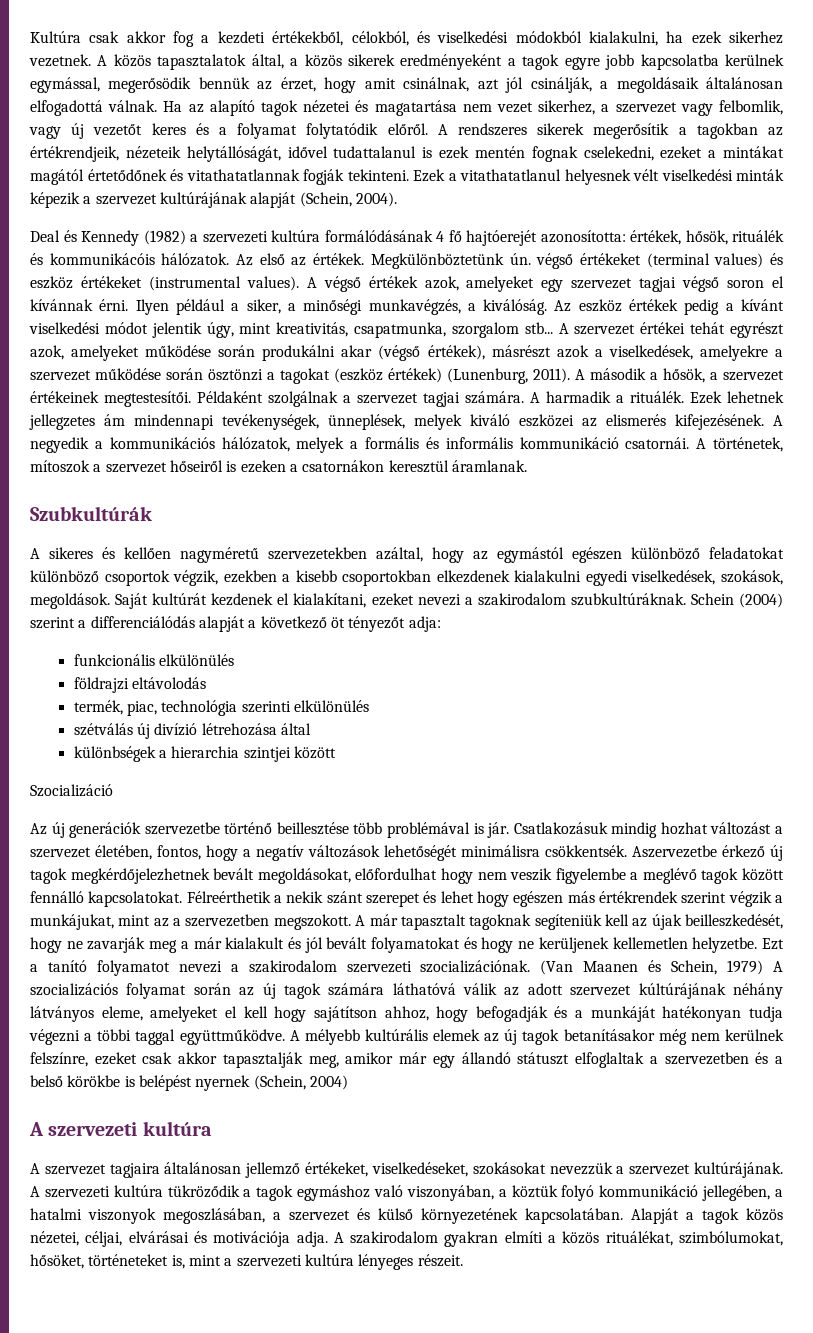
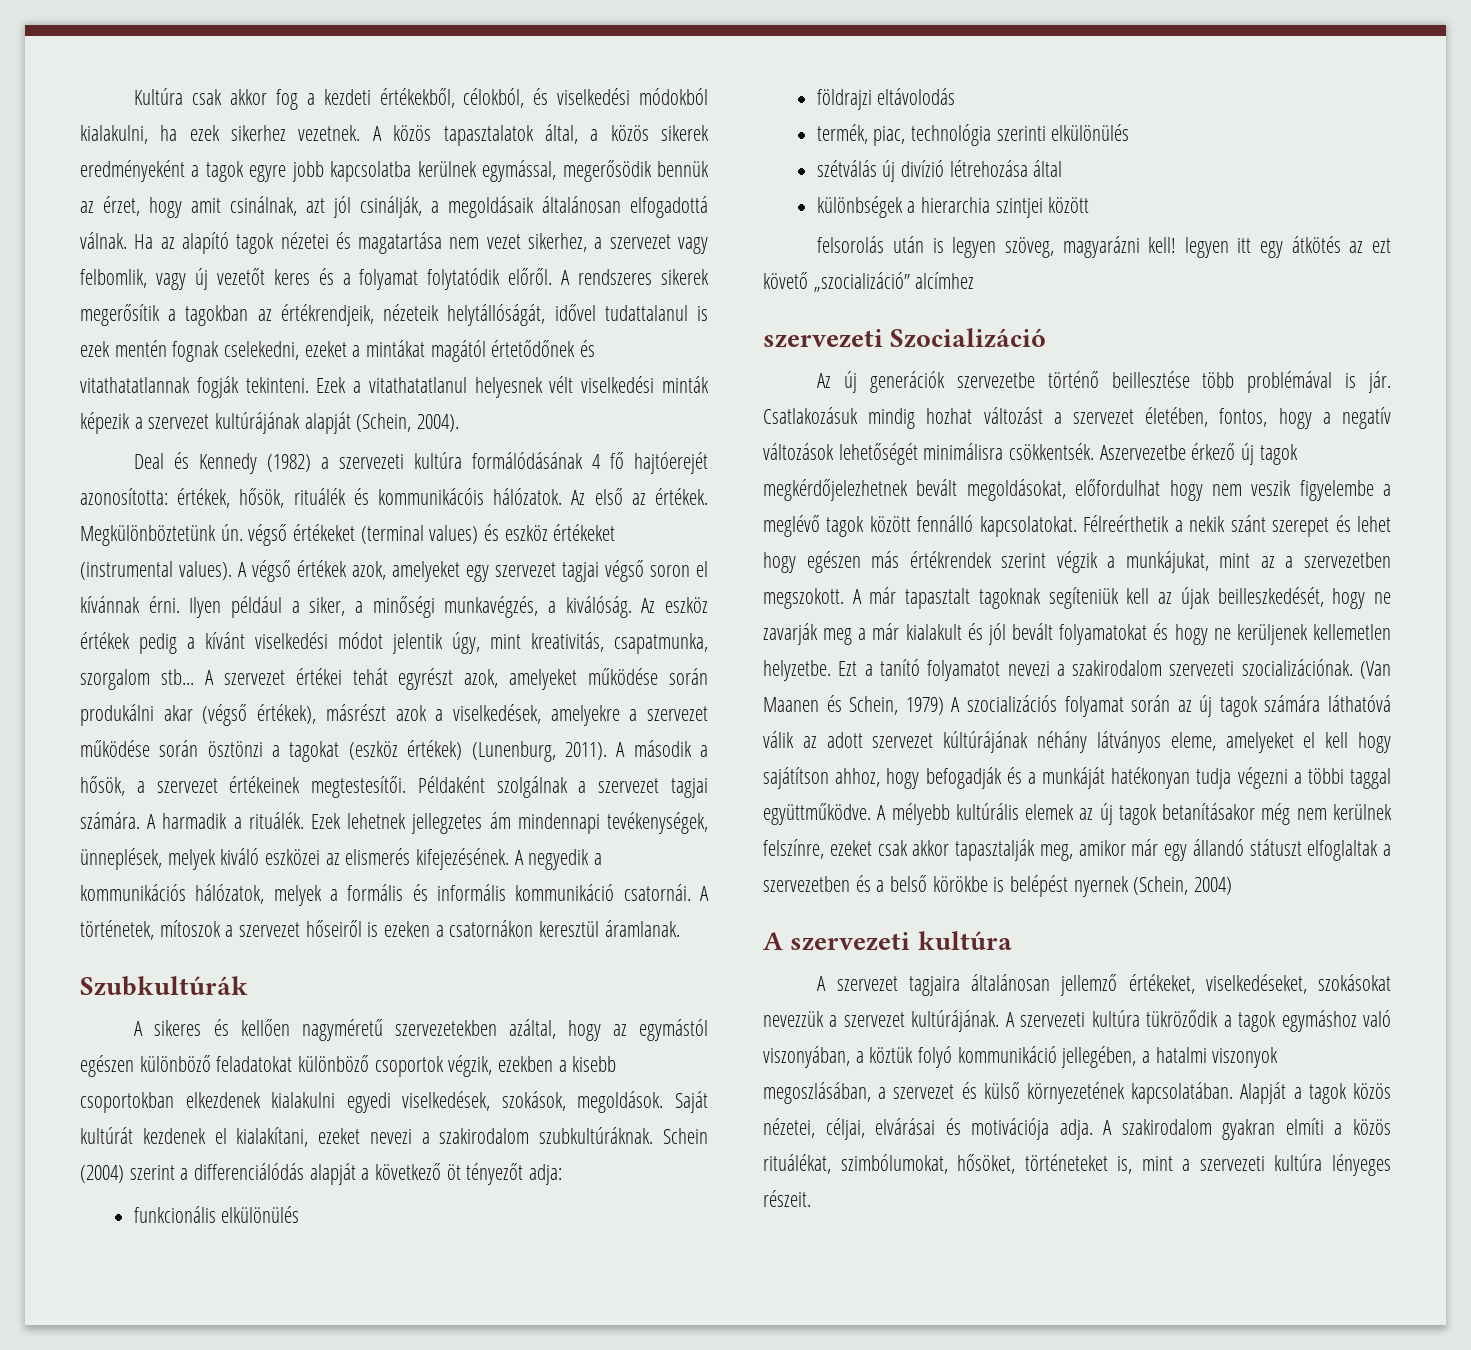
- Szocializáció
+ felsorolás után is legyen szöveg, magyarázni kell! legyen itt egy átkötés az ezt követő „szocializáció” alcímhez
+ szervezeti Szocializáció

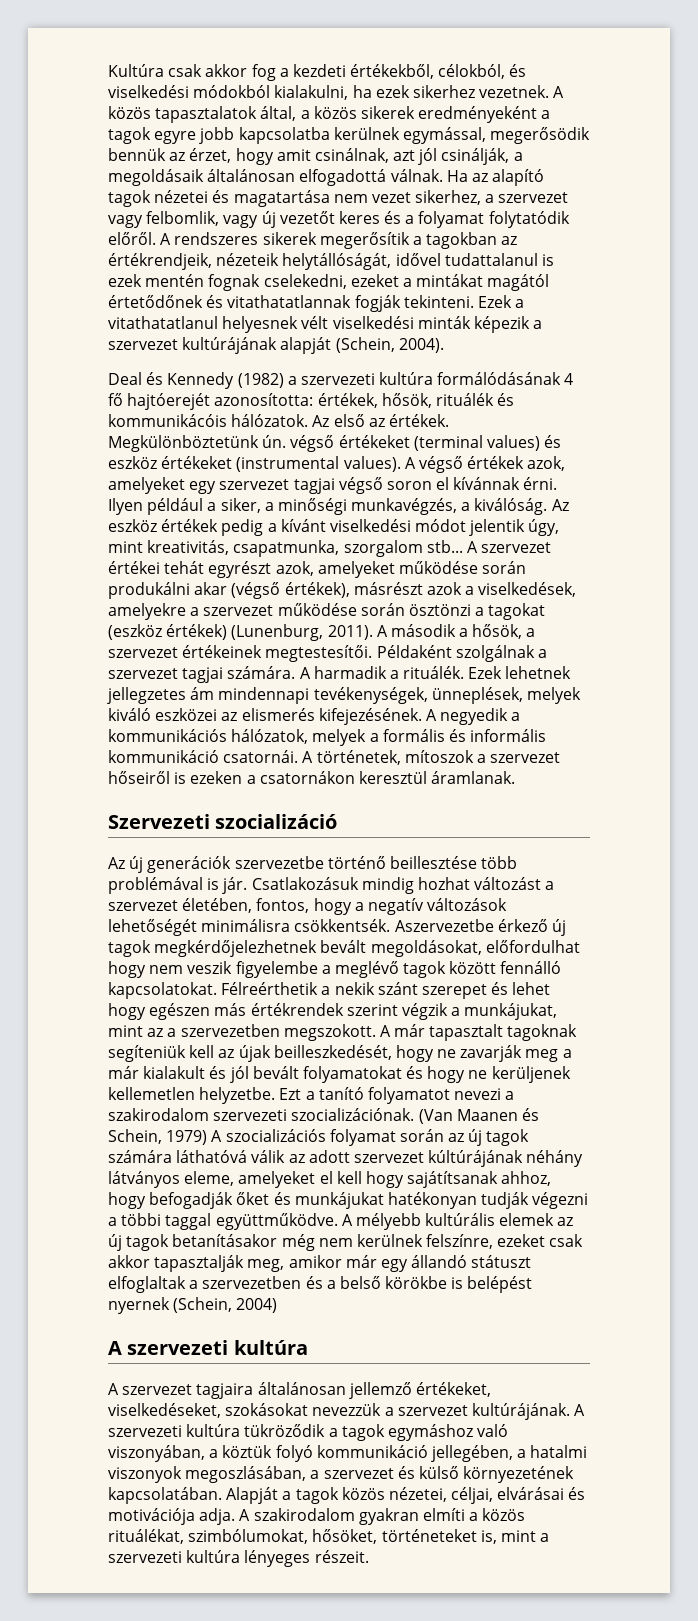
- Szubkultúrák
- A sikeres és kellően nagyméretű szervezetekben azáltal, hogy az egymástól egészen különböző feladatokat különböző csoportok végzik, ezekben a kisebb csoportokban elkezdenek kialakulni egyedi viselkedések, szokások, megoldások. Saját kultúrát kezdenek el kialakítani, ezeket nevezi a szakirodalom szubkultúráknak. Schein (2004) szerint a differenciálódás alapját a következő öt tényezőt adja:
- funkcionális elkülönülés
- földrajzi eltávolodás
- termék, piac, technológia szerinti elkülönülés
- szétválás új divízió létrehozása által
- különbségek a hierarchia szintjei között
- felsorolás után is legyen szöveg, magyarázni kell! legyen itt egy átkötés az ezt követő „szocializáció” alcímhez
- szervezeti Szocializáció
+ Szervezeti szocializáció
- (Van Maanen és Schein, 1979) A szocializációs folyamat során az új tagok számára láthatóvá válik az adott szervezet kúltúrájának néhány látványos eleme, amelyeket el kell hogy sajátítson ahhoz, hogy befogadják és a munkáját hatékonyan tudja végezni a többi taggal együttműködve.
+ (Van Maanen és Schein, 1979) A szocializációs folyamat során az új tagok számára láthatóvá válik az adott szervezet kúltúrájának néhány látványos eleme, amelyeket el kell hogy sajátítsanak ahhoz, hogy befogadják őket és munkájukat hatékonyan tudják végezni a többi taggal együttműködve.

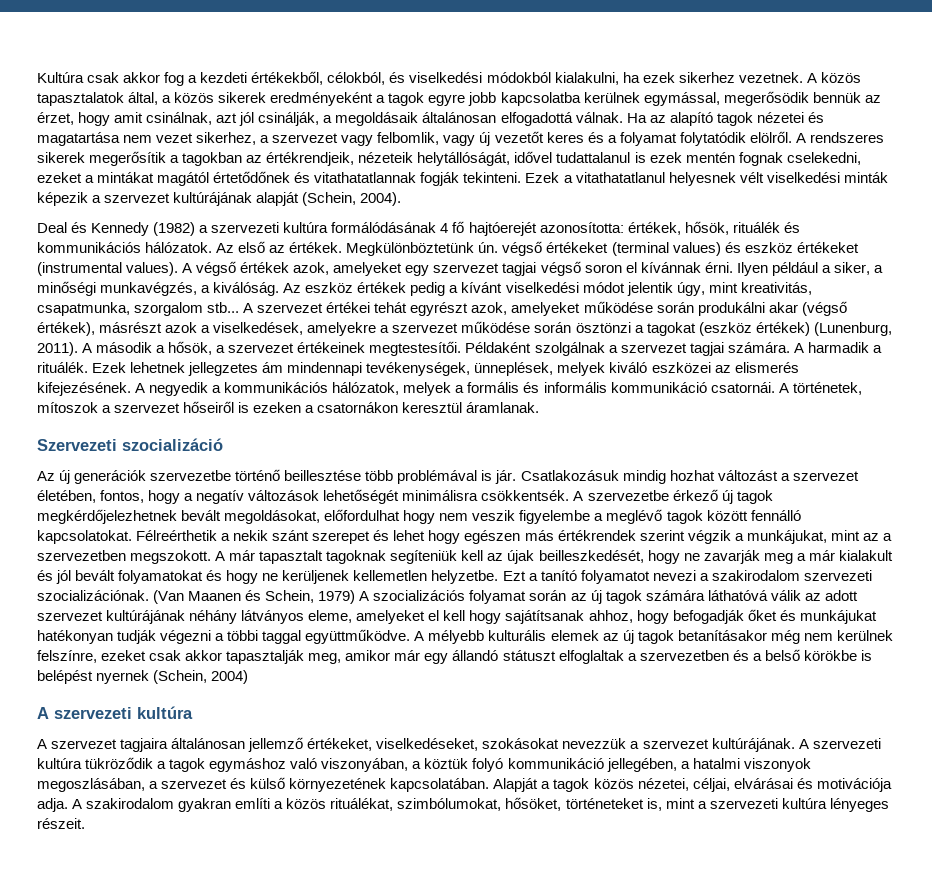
- Ha az alapító tagok nézetei és magatartása nem vezet sikerhez, a szervezet vagy felbomlik, vagy új vezetőt keres és a folyamat folytatódik előről.
+ Ha az alapító tagok nézetei és magatartása nem vezet sikerhez, a szervezet vagy felbomlik, vagy új vezetőt keres és a folyamat folytatódik elölről.
- Deal és Kennedy (1982) a szervezeti kultúra formálódásának 4 fő hajtóerejét azonosította: értékek, hősök, rituálék és kommunikácóis hálózatok.
+ Deal és Kennedy (1982) a szervezeti kultúra formálódásának 4 fő hajtóerejét azonosította: értékek, hősök, rituálék és kommunikációs hálózatok.
- Aszervezetbe érkező új tagok megkérdőjelezhetnek bevált megoldásokat, előfordulhat hogy nem veszik figyelembe a meglévő tagok között fennálló kapcsolatokat.
+ A szervezetbe érkező új tagok megkérdőjelezhetnek bevált megoldásokat, előfordulhat hogy nem veszik figyelembe a meglévő tagok között fennálló kapcsolatokat.
- (Van Maanen és Schein, 1979) A szocializációs folyamat során az új tagok számára láthatóvá válik az adott szervezet kúltúrájának néhány látványos eleme, amelyeket el kell hogy sajátítsanak ahhoz, hogy befogadják őket és munkájukat hatékonyan tudják végezni a többi taggal együttműködve.
+ (Van Maanen és Schein, 1979) A szocializációs folyamat során az új tagok számára láthatóvá válik az adott szervezet kultúrájának néhány látványos eleme, amelyeket el kell hogy sajátítsanak ahhoz, hogy befogadják őket és munkájukat hatékonyan tudják végezni a többi taggal együttműködve.
- A mélyebb kultúrális elemek az új tagok betanításakor még nem kerülnek felszínre, ezeket csak akkor tapasztalják meg, amikor már egy állandó státuszt elfoglaltak a szervezetben és a belső körökbe is belépést nyernek (Schein, 2004)
+ A mélyebb kulturális elemek az új tagok betanításakor még nem kerülnek felszínre, ezeket csak akkor tapasztalják meg, amikor már egy állandó státuszt elfoglaltak a szervezetben és a belső körökbe is belépést nyernek (Schein, 2004)
- A szakirodalom gyakran elmíti a közös rituálékat, szimbólumokat, hősöket, történeteket is, mint a szervezeti kultúra lényeges részeit.
+ A szakirodalom gyakran említi a közös rituálékat, szimbólumokat, hősöket, történeteket is, mint a szervezeti kultúra lényeges részeit.

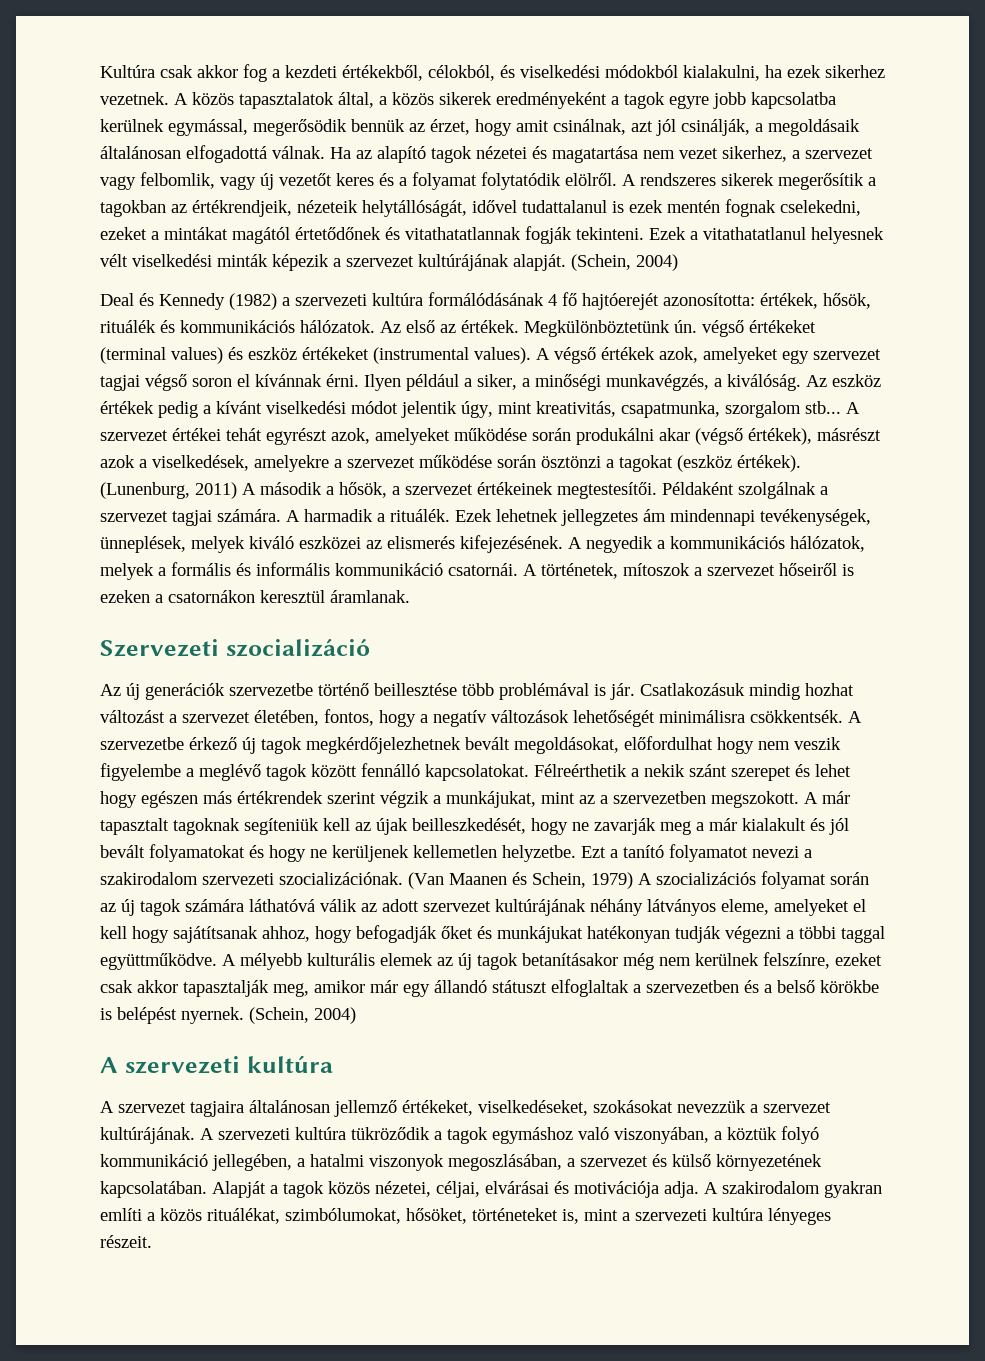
- Ezek a vitathatatlanul helyesnek vélt viselkedési minták képezik a szervezet kultúrájának alapját (Schein, 2004).
+ Ezek a vitathatatlanul helyesnek vélt viselkedési minták képezik a szervezet kultúrájának alapját. (Schein, 2004)
- A szervezet értékei tehát egyrészt azok, amelyeket működése során produkálni akar (végső értékek), másrészt azok a viselkedések, amelyekre a szervezet működése során ösztönzi a tagokat (eszköz értékek) (Lunenburg, 2011). A második a hősök, a szervezet értékeinek megtestesítői.
+ A szervezet értékei tehát egyrészt azok, amelyeket működése során produkálni akar (végső értékek), másrészt azok a viselkedések, amelyekre a szervezet működése során ösztönzi a tagokat (eszköz értékek). (Lunenburg, 2011) A második a hősök, a szervezet értékeinek megtestesítői.
- A mélyebb kulturális elemek az új tagok betanításakor még nem kerülnek felszínre, ezeket csak akkor tapasztalják meg, amikor már egy állandó státuszt elfoglaltak a szervezetben és a belső körökbe is belépést nyernek (Schein, 2004)
+ A mélyebb kulturális elemek az új tagok betanításakor még nem kerülnek felszínre, ezeket csak akkor tapasztalják meg, amikor már egy állandó státuszt elfoglaltak a szervezetben és a belső körökbe is belépést nyernek. (Schein, 2004)

